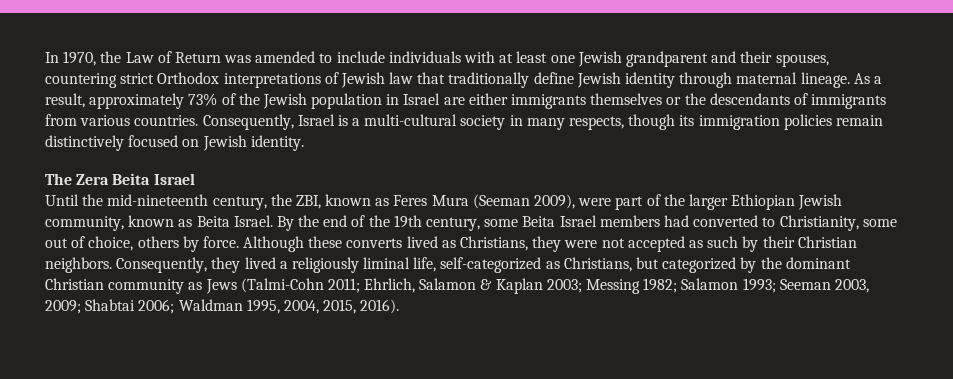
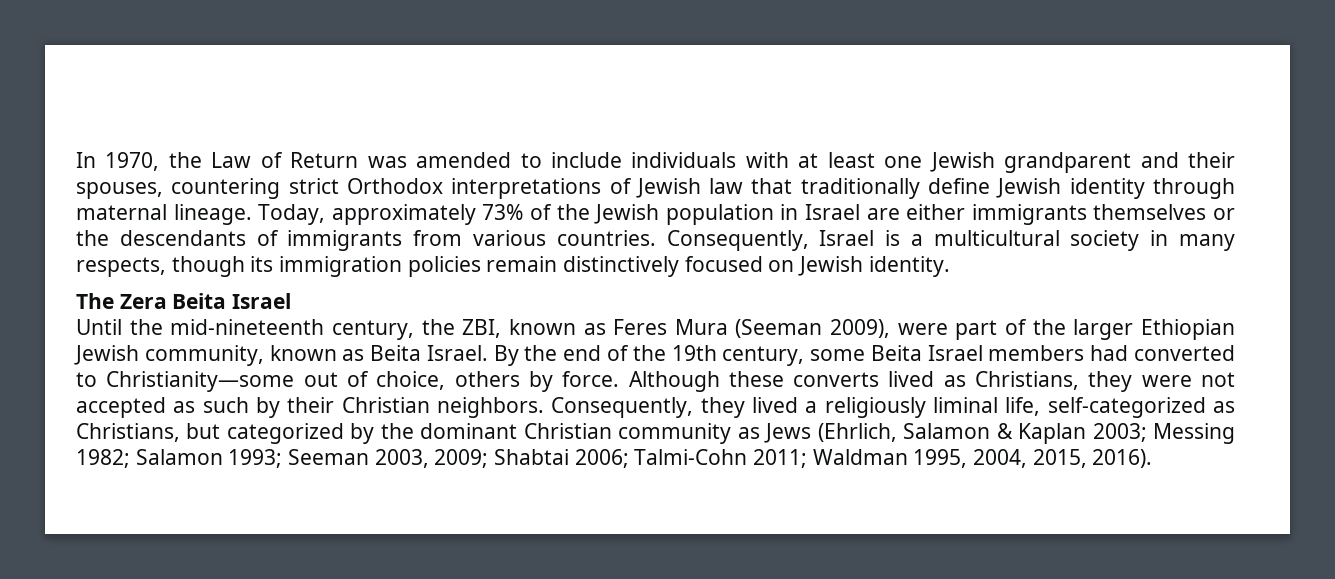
- As a result, approximately 73% of the Jewish population in Israel are either immigrants themselves or the descendants of immigrants from various countries.
+ Today, approximately 73% of the Jewish population in Israel are either immigrants themselves or the descendants of immigrants from various countries.
- Consequently, Israel is a multi-cultural society in many respects, though its immigration policies remain distinctively focused on Jewish identity.
+ Consequently, Israel is a multicultural society in many respects, though its immigration policies remain distinctively focused on Jewish identity.
- By the end of the 19th century, some Beita Israel members had converted to Christianity, some out of choice, others by force.
+ By the end of the 19th century, some Beita Israel members had converted to Christianity—some out of choice, others by force.
- Consequently, they lived a religiously liminal life, self-categorized as Christians, but categorized by the dominant Christian community as Jews (Talmi-Cohn 2011; Ehrlich, Salamon & Kaplan 2003; Messing 1982; Salamon 1993; Seeman 2003, 2009; Shabtai 2006; Waldman 1995, 2004, 2015, 2016).
+ Consequently, they lived a religiously liminal life, self-categorized as Christians, but categorized by the dominant Christian community as Jews (Ehrlich, Salamon & Kaplan 2003; Messing 1982; Salamon 1993; Seeman 2003, 2009; Shabtai 2006; Talmi-Cohn 2011; Waldman 1995, 2004, 2015, 2016).

